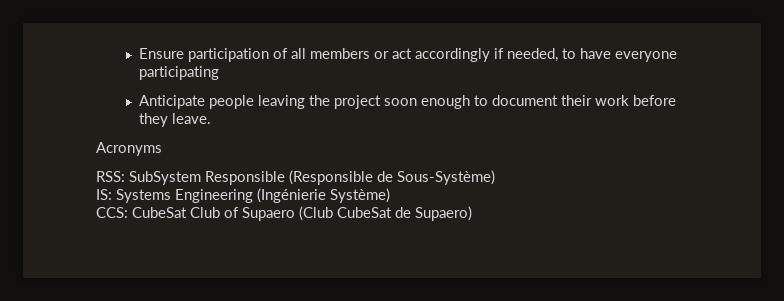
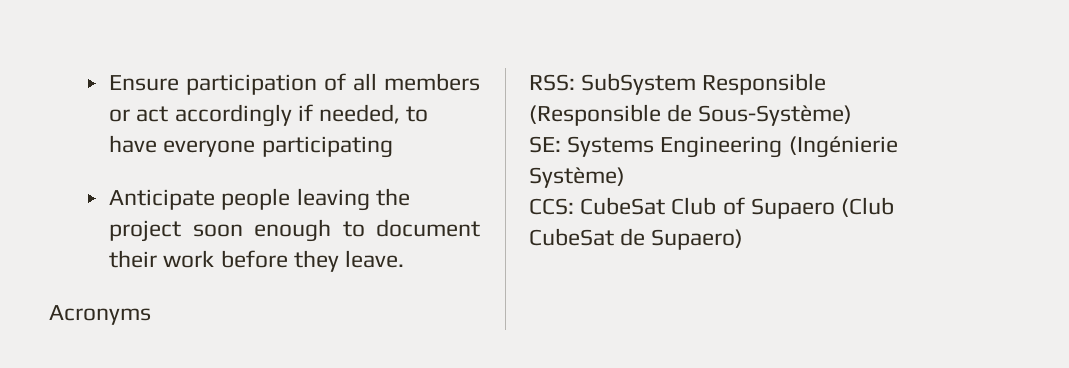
- IS: Systems Engineering (Ingénierie Système)
+ SE: Systems Engineering (Ingénierie Système)

